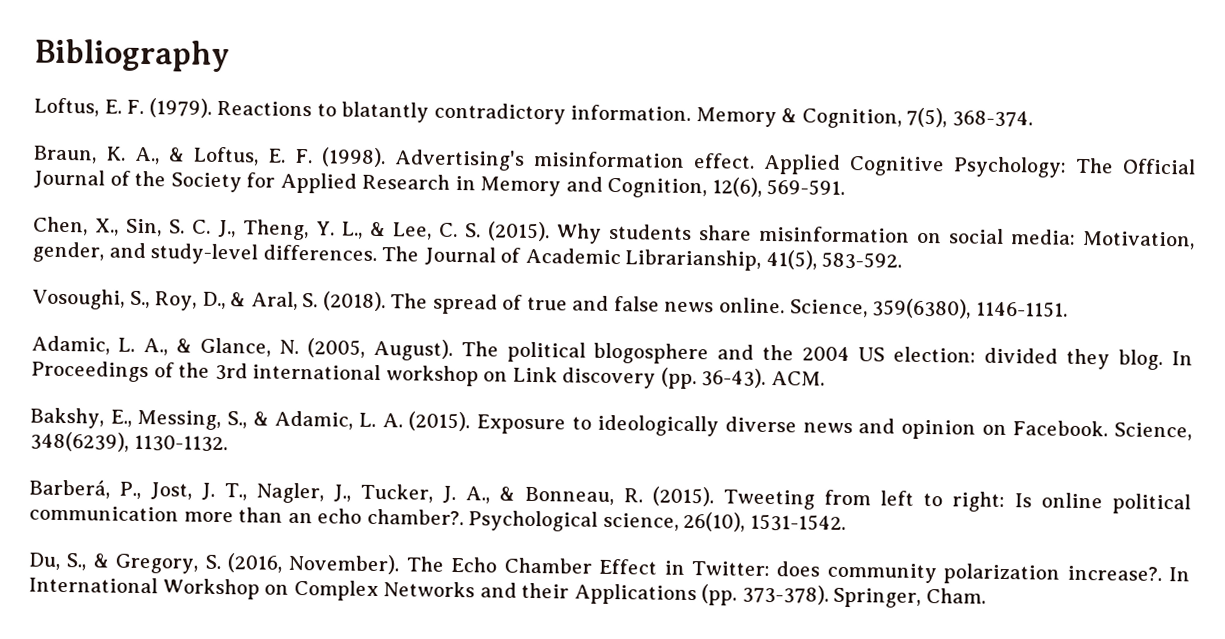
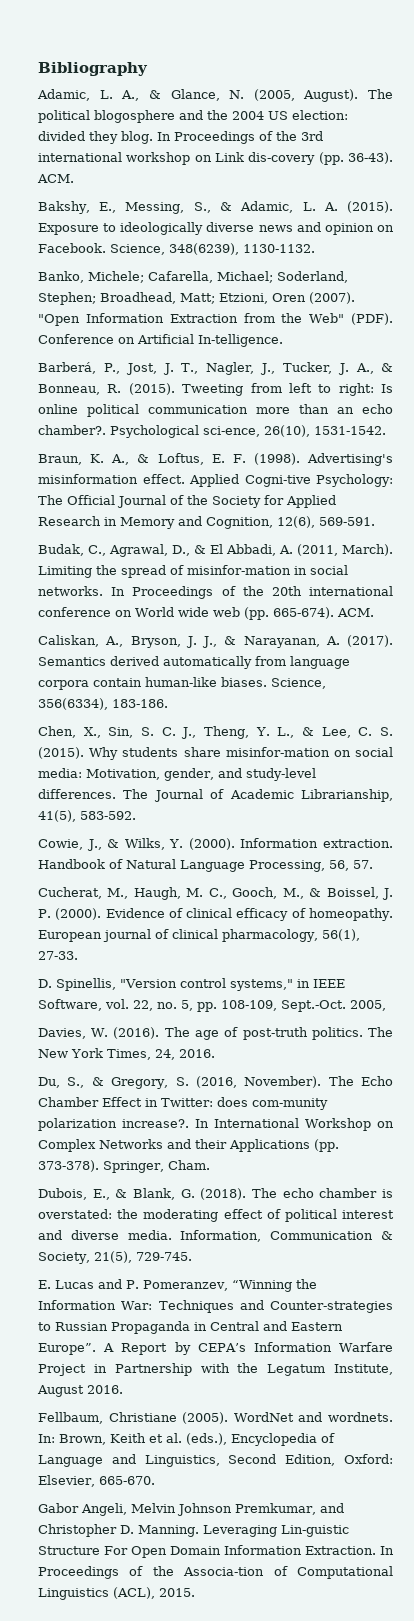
- Loftus, E. F. (1979). Reactions to blatantly contradictory information. Memory & Cognition, 7(5), 368-374.
- Braun, K. A., & Loftus, E. F. (1998). Advertising's misinformation effect. Applied Cognitive Psychology: The Official Journal of the Society for Applied Research in Memory and Cognition, 12(6), 569-591.
- Chen, X., Sin, S. C. J., Theng, Y. L., & Lee, C. S. (2015). Why students share misinformation on social media: Motivation, gender, and study-level differences. The Journal of Academic Librarianship, 41(5), 583-592.
- Vosoughi, S., Roy, D., & Aral, S. (2018). The spread of true and false news online. Science, 359(6380), 1146-1151.
- In Proceedings of the 3rd international workshop on Link discovery (pp. 36-43).
+ In Proceedings of the 3rd international workshop on Link dis-covery (pp. 36-43).
+ Banko, Michele; Cafarella, Michael; Soderland, Stephen; Broadhead, Matt; Etzioni, Oren (2007). "Open Information Extraction from the Web" (PDF). Conference on Artificial In-telligence.
- Psychological science, 26(10), 1531-1542.
+ Psychological sci-ence, 26(10), 1531-1542.
+ Braun, K. A., & Loftus, E. F. (1998). Advertising's misinformation effect. Applied Cogni-tive Psychology: The Official Journal of the Society for Applied Research in Memory and Cognition, 12(6), 569-591.
+ Budak, C., Agrawal, D., & El Abbadi, A. (2011, March). Limiting the spread of misinfor-mation in social networks. In Proceedings of the 20th international conference on World wide web (pp. 665-674). ACM.
+ Caliskan, A., Bryson, J. J., & Narayanan, A. (2017). Semantics derived automatically from language corpora contain human-like biases. Science, 356(6334), 183-186.
+ Chen, X., Sin, S. C. J., Theng, Y. L., & Lee, C. S. (2015). Why students share misinfor-mation on social media: Motivation, gender, and study-level differences. The Journal of Academic Librarianship, 41(5), 583-592.
+ Cowie, J., & Wilks, Y. (2000). Information extraction. Handbook of Natural Language Processing, 56, 57.
+ Cucherat, M., Haugh, M. C., Gooch, M., & Boissel, J. P. (2000). Evidence of clinical efficacy of homeopathy. European journal of clinical pharmacology, 56(1), 27-33.
+ D. Spinellis, "Version control systems," in IEEE Software, vol. 22, no. 5, pp. 108-109, Sept.-Oct. 2005,
+ Davies, W. (2016). The age of post-truth politics. The New York Times, 24, 2016.
- The Echo Chamber Effect in Twitter: does community polarization increase?.
+ The Echo Chamber Effect in Twitter: does com-munity polarization increase?.
+ Dubois, E., & Blank, G. (2018). The echo chamber is overstated: the moderating effect of political interest and diverse media. Information, Communication & Society, 21(5), 729-745.
+ E. Lucas and P. Pomeranzev, “Winning the Information War: Techniques and Counter-strategies to Russian Propaganda in Central and Eastern Europe”. A Report by CEPA’s Information Warfare Project in Partnership with the Legatum Institute, August 2016.
+ Fellbaum, Christiane (2005). WordNet and wordnets. In: Brown, Keith et al. (eds.), Encyclopedia of Language and Linguistics, Second Edition, Oxford: Elsevier, 665-670.
+ Gabor Angeli, Melvin Johnson Premkumar, and Christopher D. Manning. Leveraging Lin-guistic Structure For Open Domain Information Extraction. In Proceedings of the Associa-tion of Computational Linguistics (ACL), 2015.

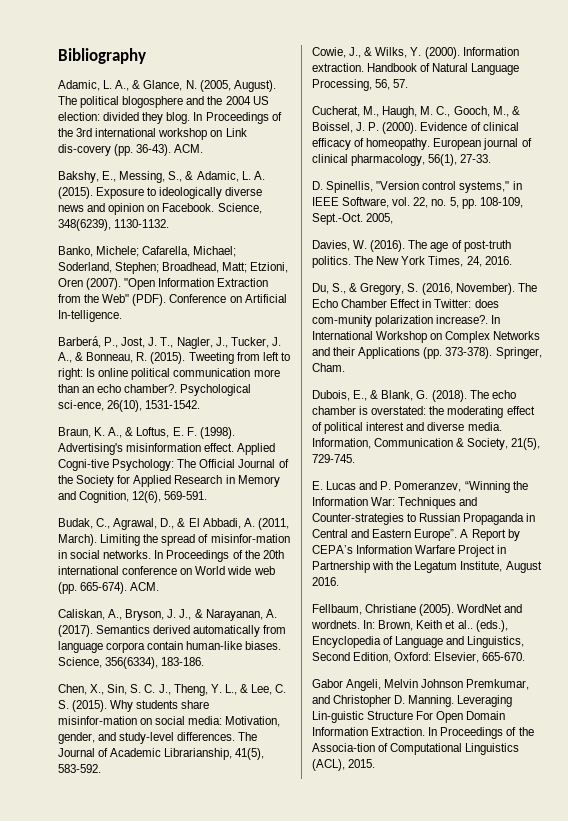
- In: Brown, Keith et al. (eds.), Encyclopedia of Language and Linguistics, Second Edition, Oxford: Elsevier, 665-670.
+ In: Brown, Keith et al.. (eds.), Encyclopedia of Language and Linguistics, Second Edition, Oxford: Elsevier, 665-670.

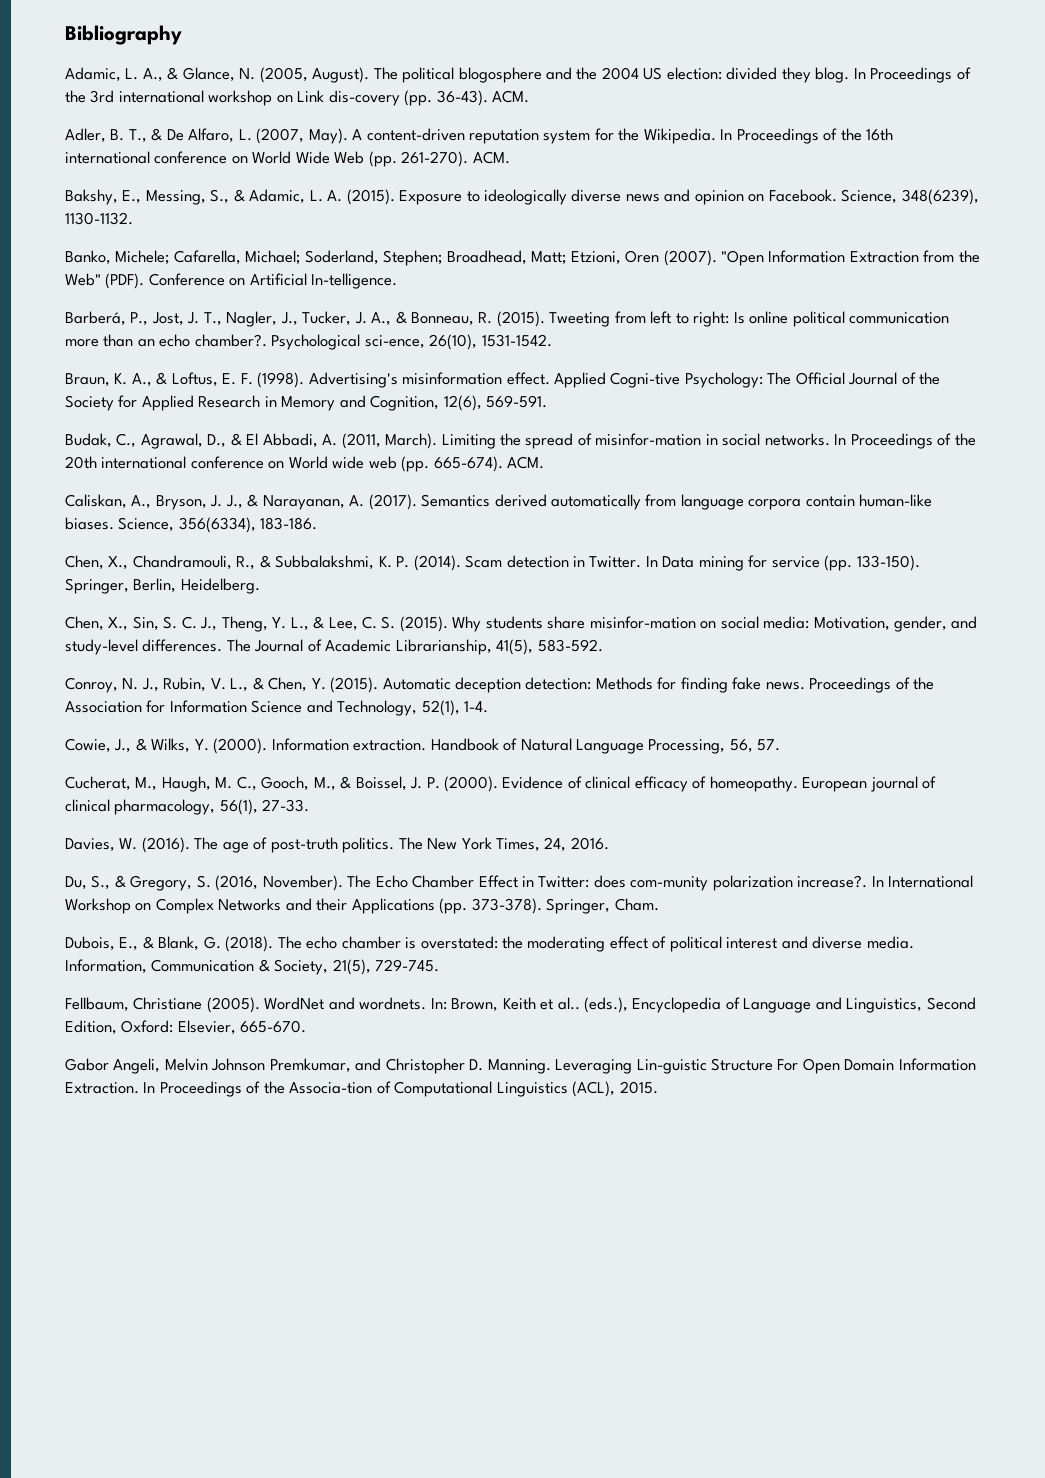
+ Adler, B. T., & De Alfaro, L. (2007, May). A content-driven reputation system for the Wikipedia. In Proceedings of the 16th international conference on World Wide Web (pp. 261-270). ACM.
+ Chen, X., Chandramouli, R., & Subbalakshmi, K. P. (2014). Scam detection in Twitter. In Data mining for service (pp. 133-150). Springer, Berlin, Heidelberg.
+ Conroy, N. J., Rubin, V. L., & Chen, Y. (2015). Automatic deception detection: Methods for finding fake news. Proceedings of the Association for Information Science and Technology, 52(1), 1-4.
- D. Spinellis, "Version control systems," in IEEE Software, vol. 22, no. 5, pp. 108-109, Sept.-Oct. 2005,
- E. Lucas and P. Pomeranzev, “Winning the Information War: Techniques and Counter-strategies to Russian Propaganda in Central and Eastern Europe”. A Report by CEPA’s Information Warfare Project in Partnership with the Legatum Institute, August 2016.

